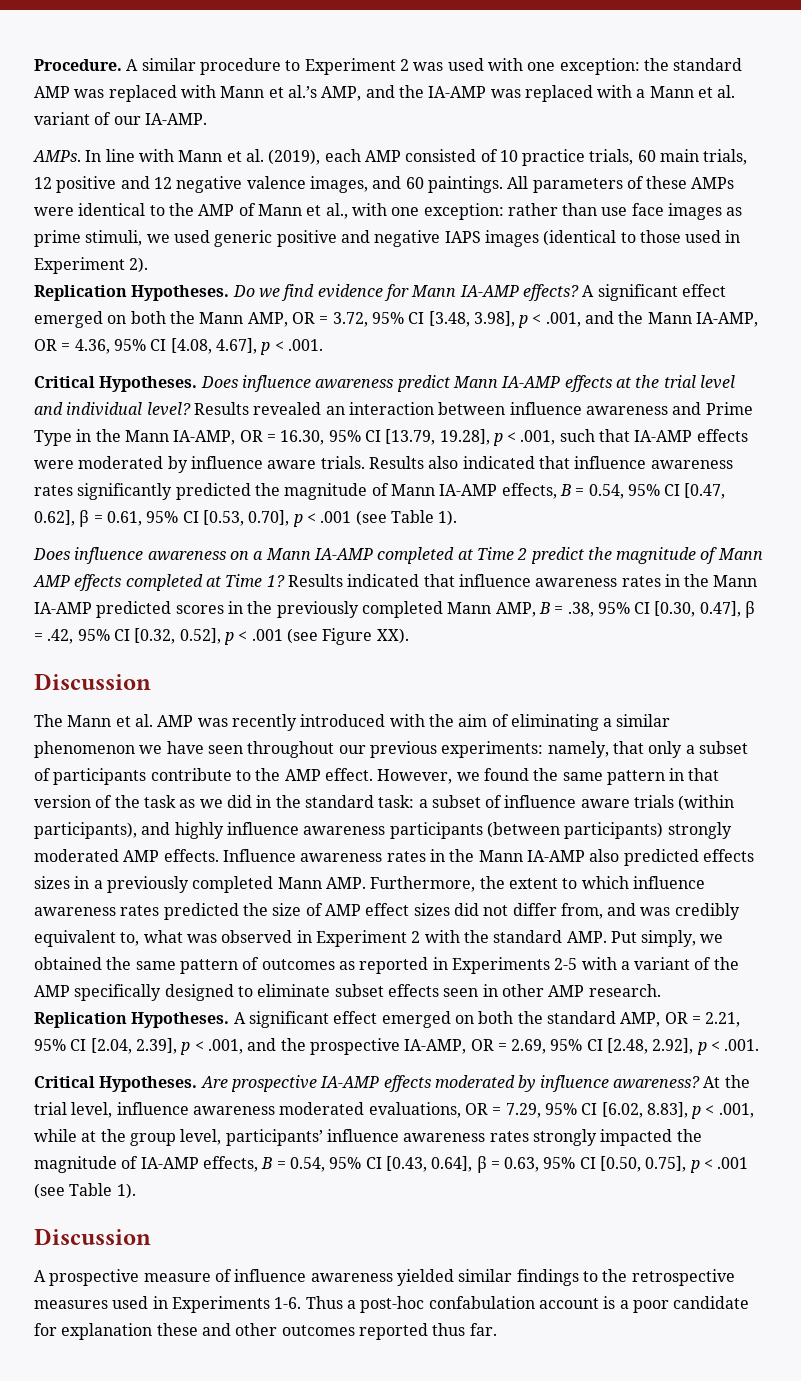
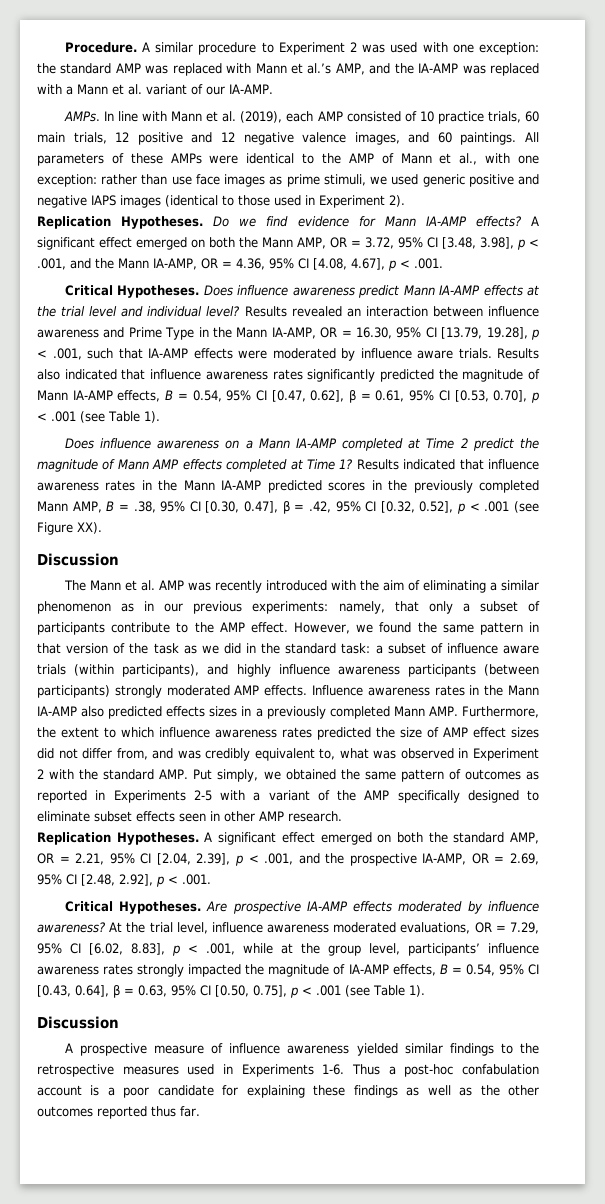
- The Mann et al. AMP was recently introduced with the aim of eliminating a similar phenomenon we have seen throughout our previous experiments: namely, that only a subset of participants contribute to the AMP effect.
+ The Mann et al. AMP was recently introduced with the aim of eliminating a similar phenomenon as in our previous experiments: namely, that only a subset of participants contribute to the AMP effect.
- Thus a post-hoc confabulation account is a poor candidate for explanation these and other outcomes reported thus far.
+ Thus a post-hoc confabulation account is a poor candidate for explaining these findings as well as the other outcomes reported thus far.

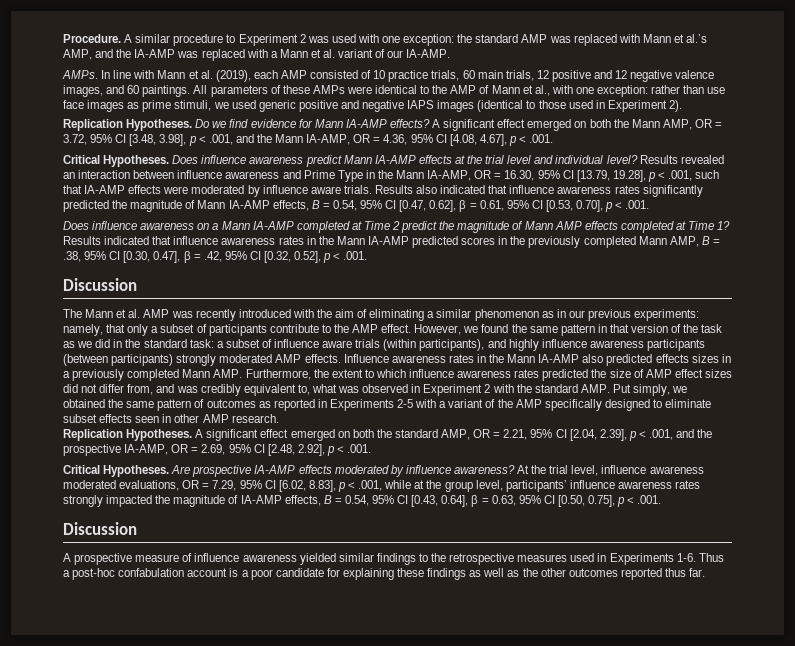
- Results also indicated that influence awareness rates significantly predicted the magnitude of Mann IA-AMP effects, B = 0.54, 95% CI [0.47, 0.62], β = 0.61, 95% CI [0.53, 0.70], p < .001 (see Table 1).
+ Results also indicated that influence awareness rates significantly predicted the magnitude of Mann IA-AMP effects, B = 0.54, 95% CI [0.47, 0.62], β = 0.61, 95% CI [0.53, 0.70], p < .001.
- Results indicated that influence awareness rates in the Mann IA-AMP predicted scores in the previously completed Mann AMP, B = .38, 95% CI [0.30, 0.47], β = .42, 95% CI [0.32, 0.52], p < .001 (see Figure XX).
+ Results indicated that influence awareness rates in the Mann IA-AMP predicted scores in the previously completed Mann AMP, B = .38, 95% CI [0.30, 0.47], β = .42, 95% CI [0.32, 0.52], p < .001.
- At the trial level, influence awareness moderated evaluations, OR = 7.29, 95% CI [6.02, 8.83], p < .001, while at the group level, participants’ influence awareness rates strongly impacted the magnitude of IA-AMP effects, B = 0.54, 95% CI [0.43, 0.64], β = 0.63, 95% CI [0.50, 0.75], p < .001 (see Table 1).
+ At the trial level, influence awareness moderated evaluations, OR = 7.29, 95% CI [6.02, 8.83], p < .001, while at the group level, participants’ influence awareness rates strongly impacted the magnitude of IA-AMP effects, B = 0.54, 95% CI [0.43, 0.64], β = 0.63, 95% CI [0.50, 0.75], p < .001.

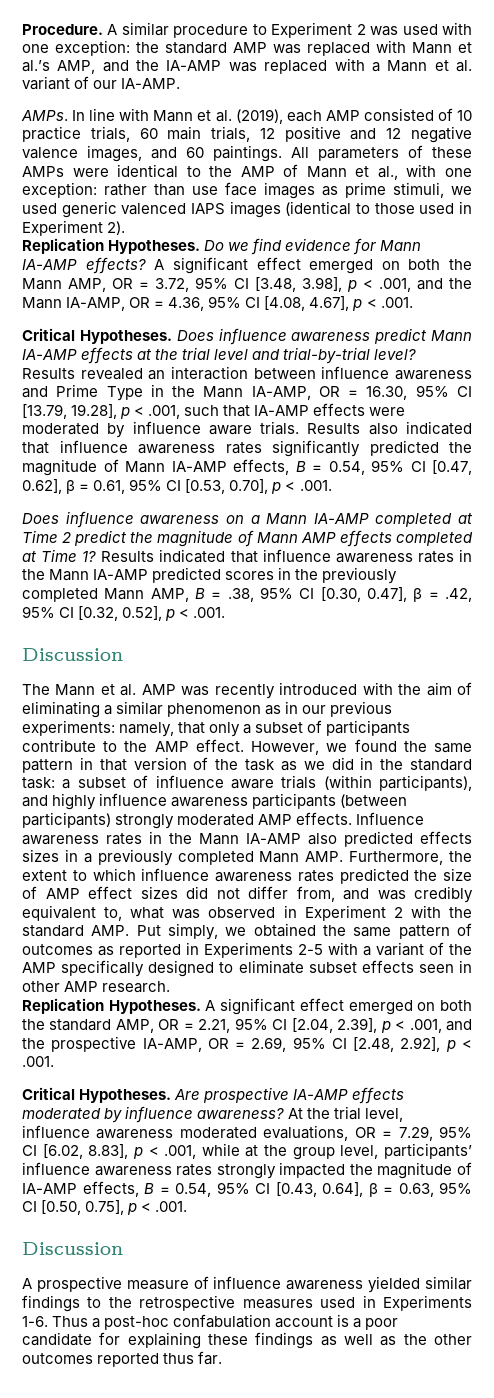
- All parameters of these AMPs were identical to the AMP of Mann et al., with one exception: rather than use face images as prime stimuli, we used generic positive and negative IAPS images (identical to those used in Experiment 2).
+ All parameters of these AMPs were identical to the AMP of Mann et al., with one exception: rather than use face images as prime stimuli, we used generic valenced IAPS images (identical to those used in Experiment 2).
- Does influence awareness predict Mann IA-AMP effects at the trial level and individual level?
+ Does influence awareness predict Mann IA-AMP effects at the trial level and trial-by-trial level?

